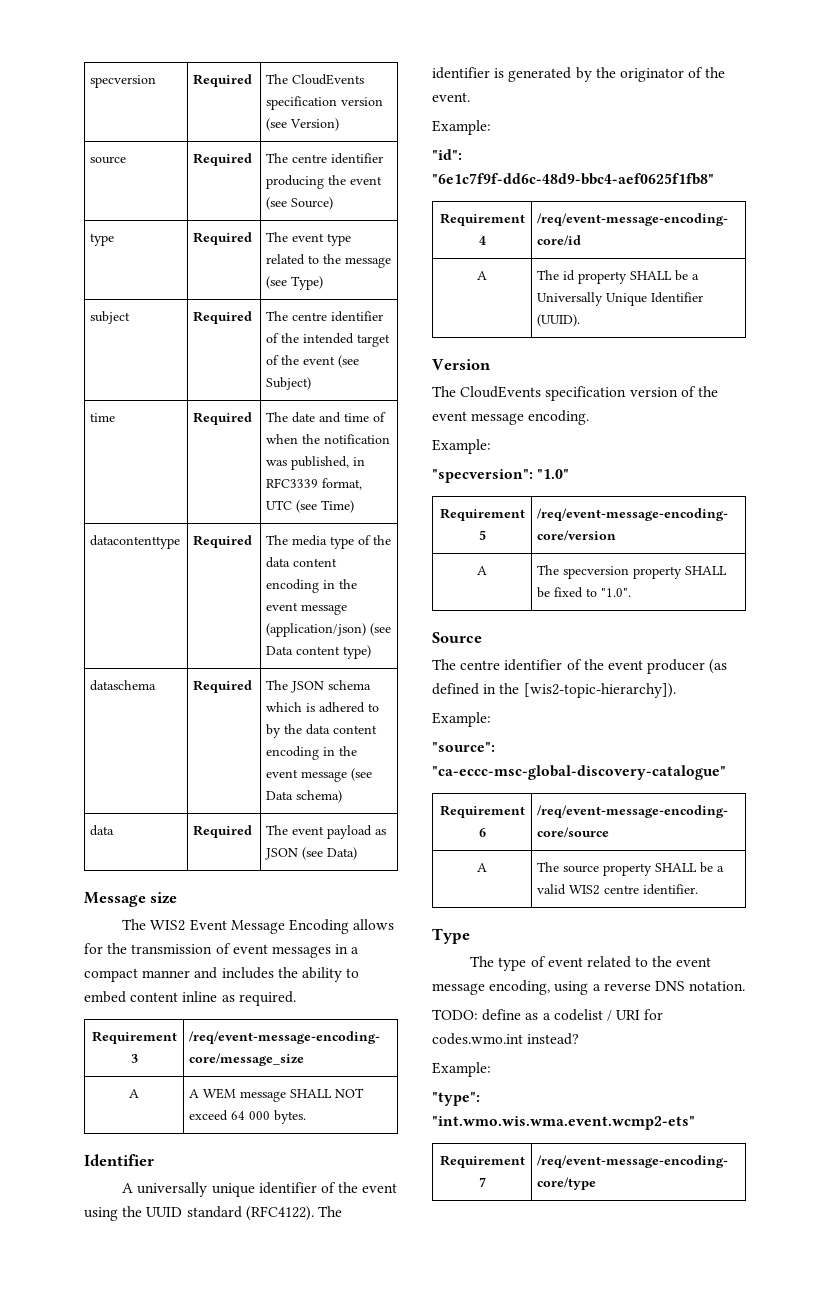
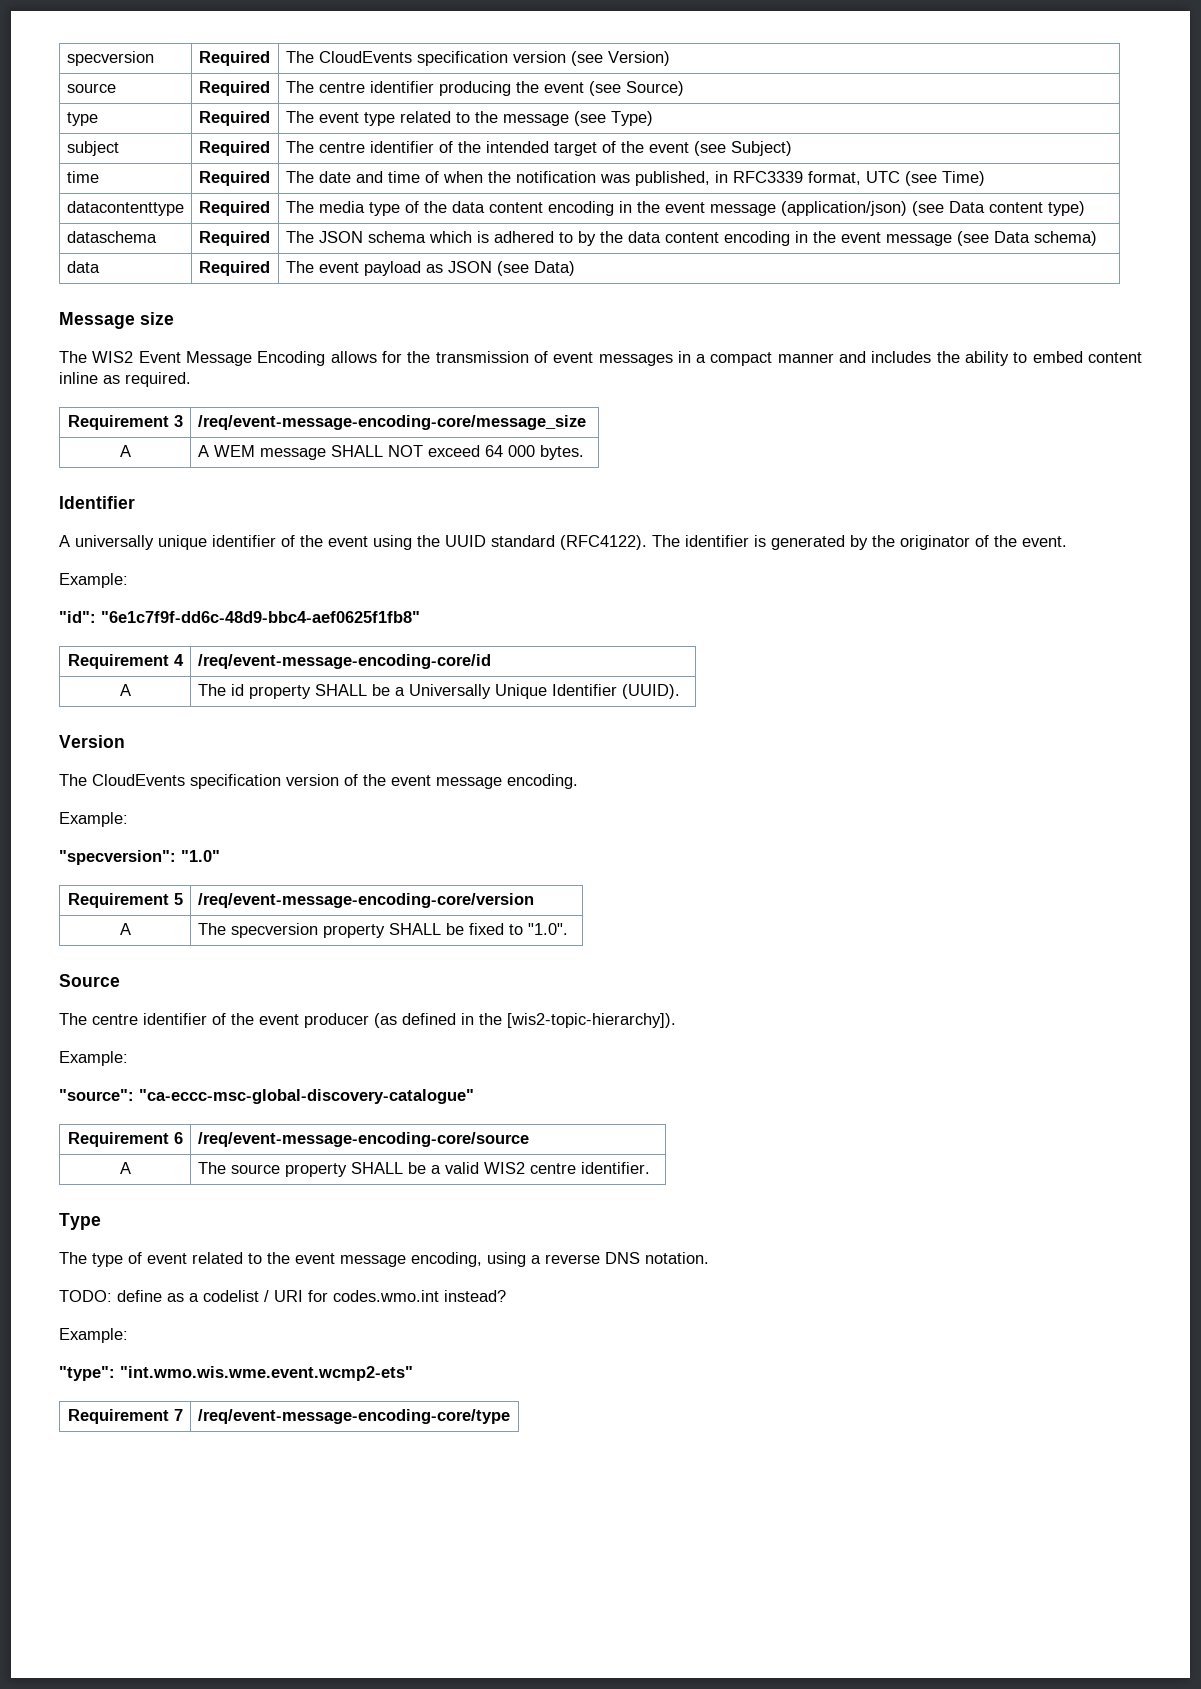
- "type": "int.wmo.wis.wma.event.wcmp2-ets"
+ "type": "int.wmo.wis.wme.event.wcmp2-ets"

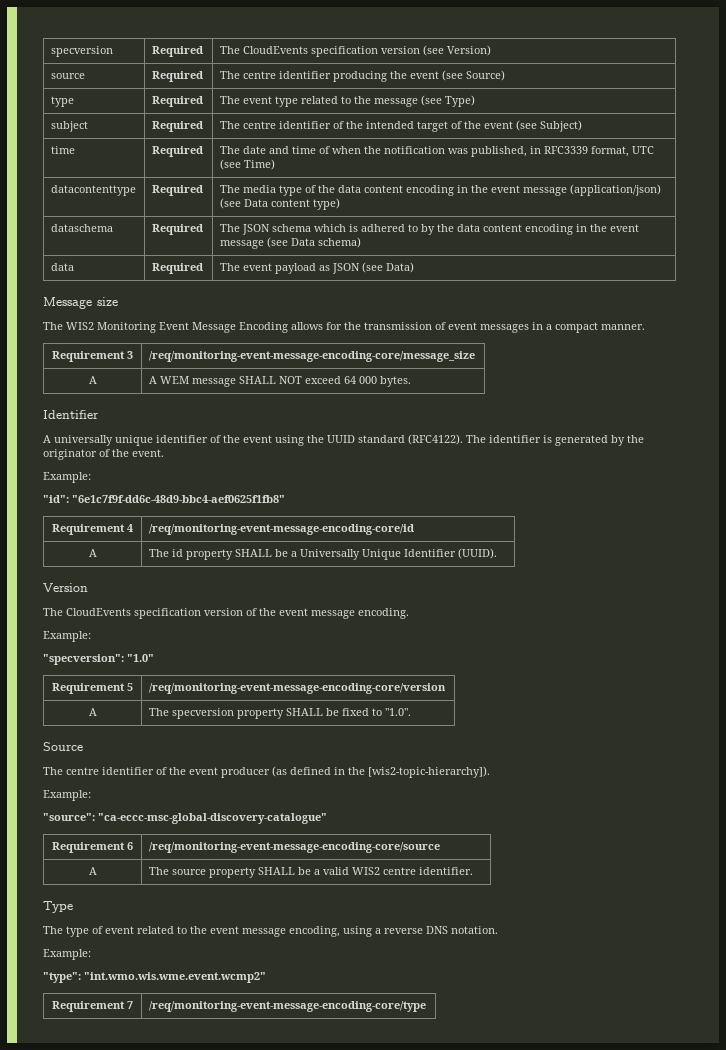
- The WIS2 Event Message Encoding allows for the transmission of event messages in a compact manner and includes the ability to embed content inline as required.
+ The WIS2 Monitoring Event Message Encoding allows for the transmission of event messages in a compact manner.
- Requirement 3 | /req/event-message-encoding-core/message_size
+ Requirement 3 | /req/monitoring-event-message-encoding-core/message_size
- Requirement 4 | /req/event-message-encoding-core/id
+ Requirement 4 | /req/monitoring-event-message-encoding-core/id
- Requirement 5 | /req/event-message-encoding-core/version
+ Requirement 5 | /req/monitoring-event-message-encoding-core/version
- Requirement 6 | /req/event-message-encoding-core/source
+ Requirement 6 | /req/monitoring-event-message-encoding-core/source
- TODO: define as a codelist / URI for codes.wmo.int instead?
- "type": "int.wmo.wis.wme.event.wcmp2-ets"
+ "type": "int.wmo.wis.wme.event.wcmp2"
- Requirement 7 | /req/event-message-encoding-core/type
+ Requirement 7 | /req/monitoring-event-message-encoding-core/type

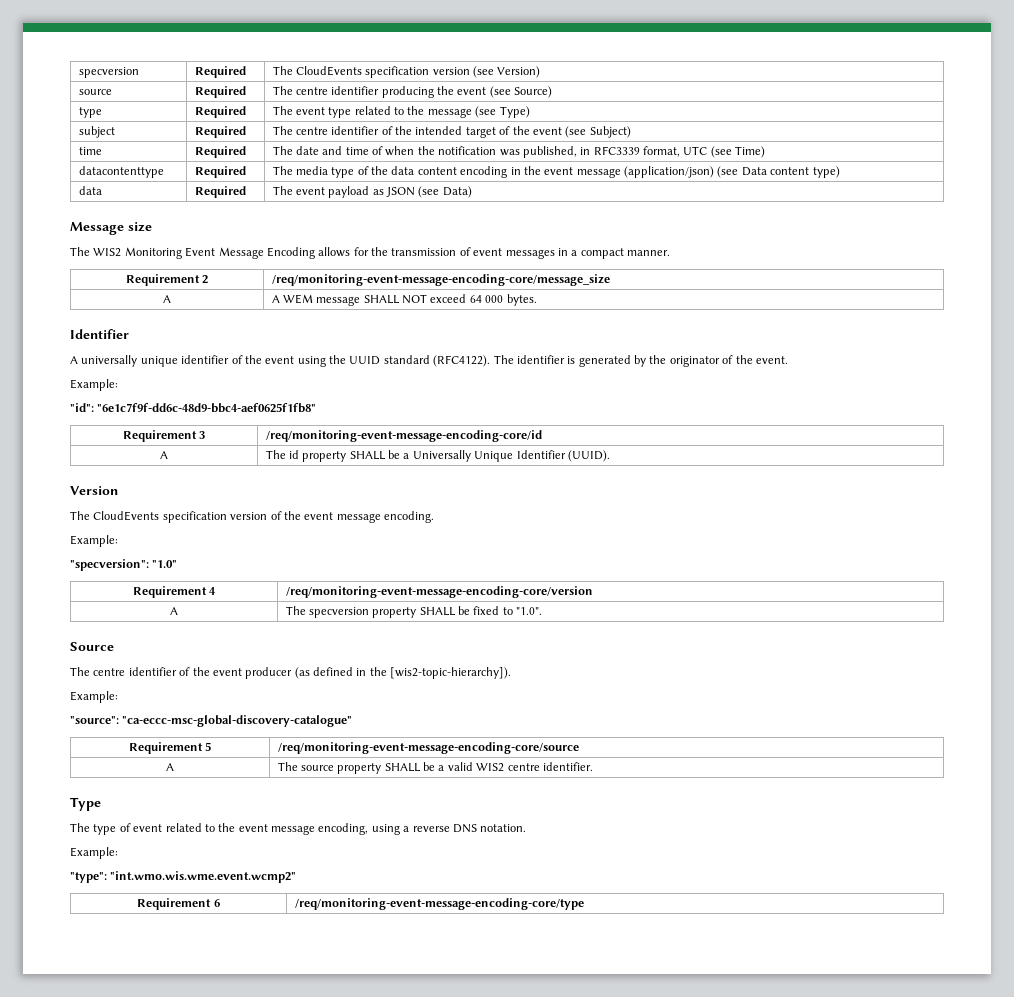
- dataschema | Required | The JSON schema which is adhered to by the data content encoding in the event message (see Data schema)
- Requirement 3 | /req/monitoring-event-message-encoding-core/message_size
+ Requirement 2 | /req/monitoring-event-message-encoding-core/message_size
- Requirement 4 | /req/monitoring-event-message-encoding-core/id
+ Requirement 3 | /req/monitoring-event-message-encoding-core/id
- Requirement 5 | /req/monitoring-event-message-encoding-core/version
+ Requirement 4 | /req/monitoring-event-message-encoding-core/version
- Requirement 6 | /req/monitoring-event-message-encoding-core/source
+ Requirement 5 | /req/monitoring-event-message-encoding-core/source
- Requirement 7 | /req/monitoring-event-message-encoding-core/type
+ Requirement 6 | /req/monitoring-event-message-encoding-core/type

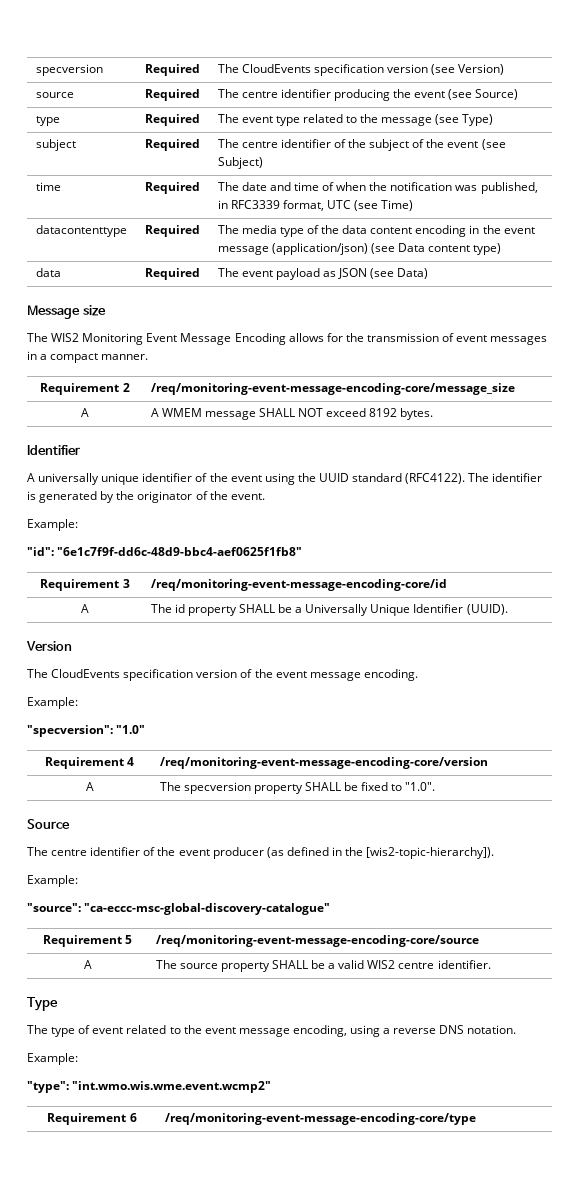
- subject | Required | The centre identifier of the intended target of the event (see Subject)
+ subject | Required | The centre identifier of the subject of the event (see Subject)
- A | A WEM message SHALL NOT exceed 64 000 bytes.
+ A | A WMEM message SHALL NOT exceed 8192 bytes.

